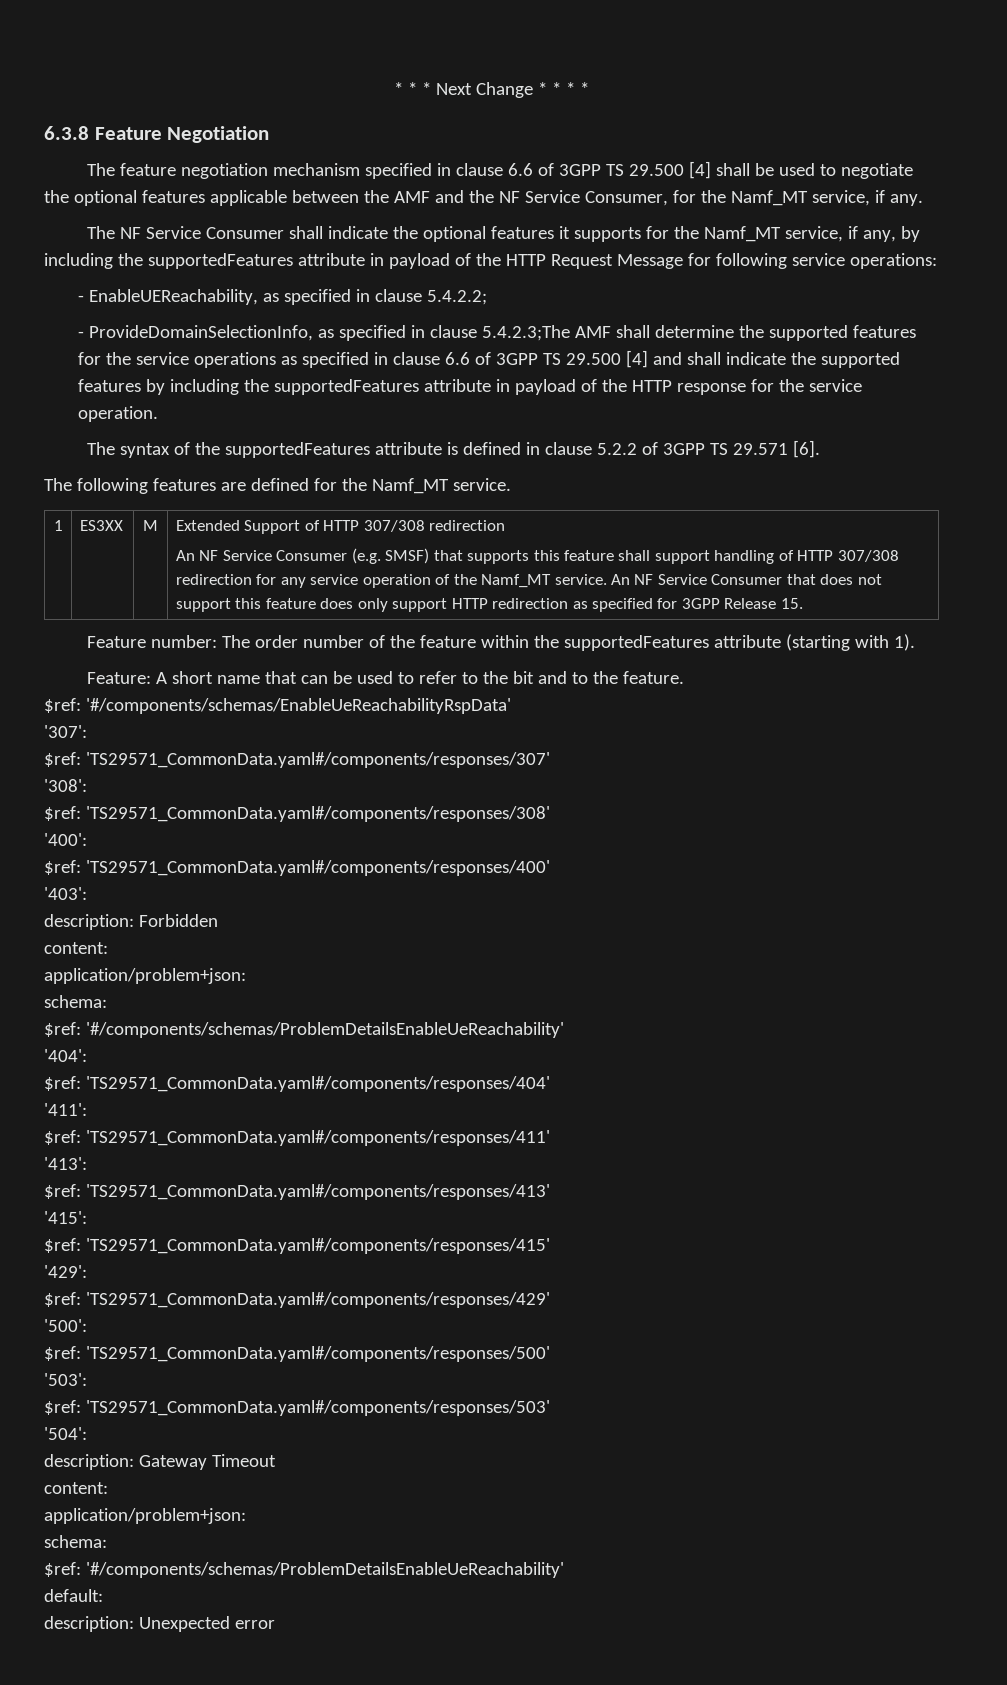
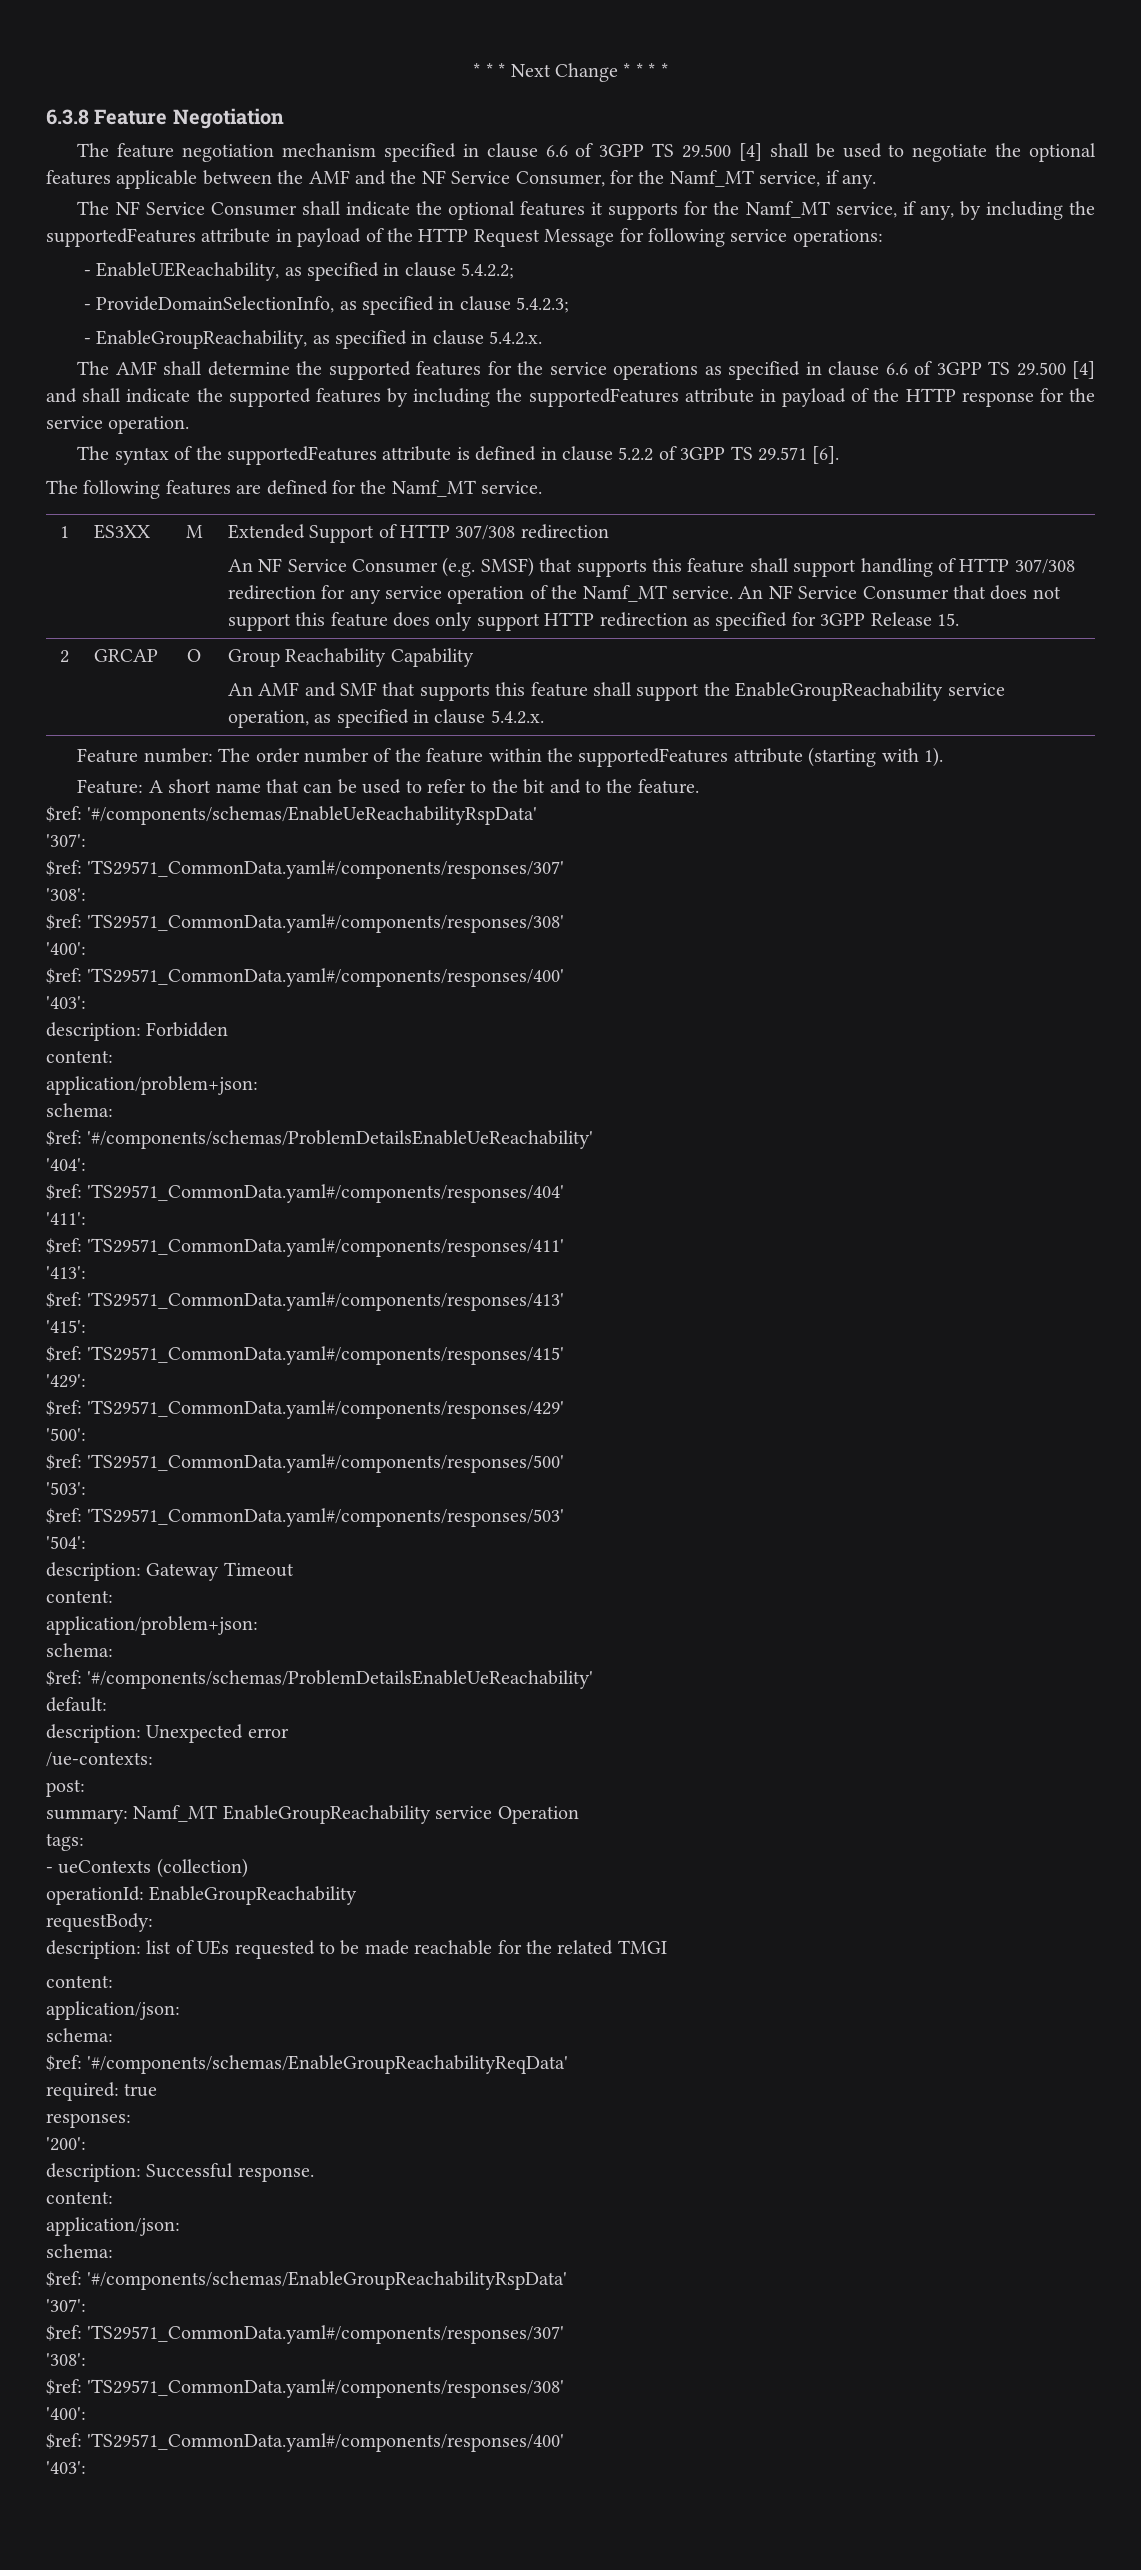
- - ProvideDomainSelectionInfo, as specified in clause 5.4.2.3;The AMF shall determine the supported features for the service operations as specified in clause 6.6 of 3GPP TS 29.500 [4] and shall indicate the supported features by including the supportedFeatures attribute in payload of the HTTP response for the service operation.
+ - ProvideDomainSelectionInfo, as specified in clause 5.4.2.3;
+ - EnableGroupReachability, as specified in clause 5.4.2.x.
+ The AMF shall determine the supported features for the service operations as specified in clause 6.6 of 3GPP TS 29.500 [4] and shall indicate the supported features by including the supportedFeatures attribute in payload of the HTTP response for the service operation.
+ 2 | GRCAP | O | Group Reachability Capability
+ An AMF and SMF that supports this feature shall support the EnableGroupReachability service operation, as specified in clause 5.4.2.x.
+ /ue-contexts:
+ post:
+ summary: Namf_MT EnableGroupReachability service Operation
+ tags:
+ - ueContexts (collection)
+ operationId: EnableGroupReachability
+ requestBody:
+ description: list of UEs requested to be made reachable for the related TMGI
+ content:
+ application/json:
+ schema:
+ $ref: '#/components/schemas/EnableGroupReachabilityReqData'
+ required: true
+ responses:
+ '200':
+ description: Successful response.
+ content:
+ application/json:
+ schema:
+ $ref: '#/components/schemas/EnableGroupReachabilityRspData'
+ '307':
+ $ref: 'TS29571_CommonData.yaml#/components/responses/307'
+ '308':
+ $ref: 'TS29571_CommonData.yaml#/components/responses/308'
+ '400':
+ $ref: 'TS29571_CommonData.yaml#/components/responses/400'
+ '403':

